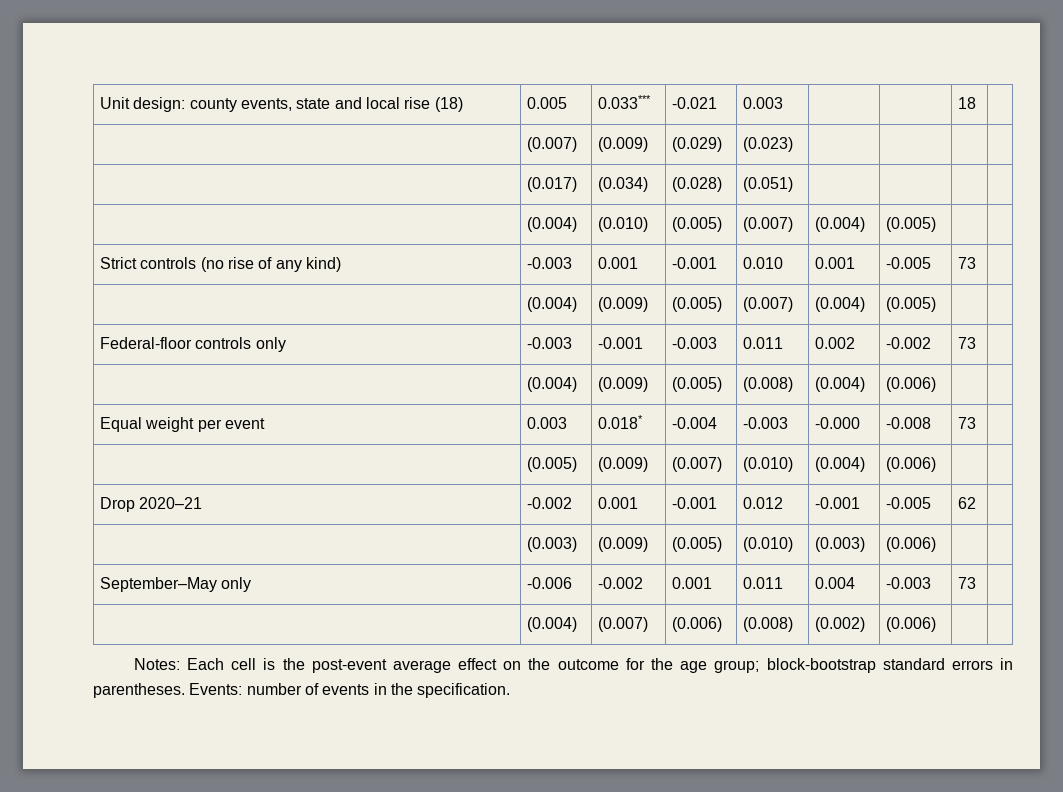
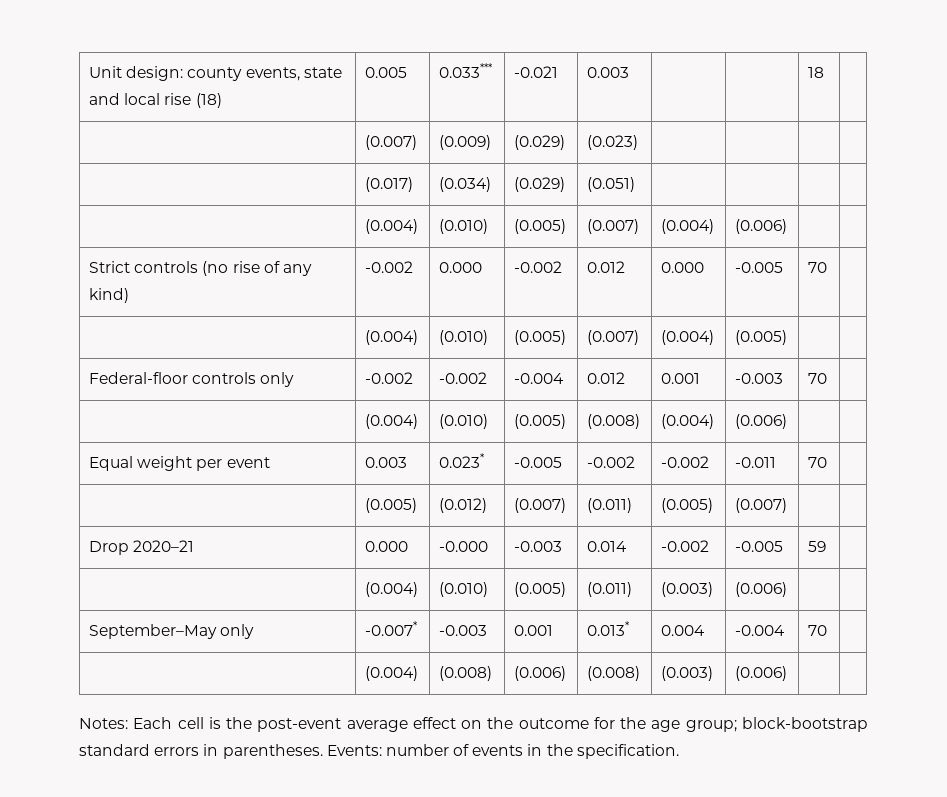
- | (0.017) | (0.034) | (0.028) | (0.051) | | | |
+ | (0.017) | (0.034) | (0.029) | (0.051) | | | |
- | (0.004) | (0.010) | (0.005) | (0.007) | (0.004) | (0.005) | |
+ | (0.004) | (0.010) | (0.005) | (0.007) | (0.004) | (0.006) | |
- Strict controls (no rise of any kind) | -0.003 | 0.001 | -0.001 | 0.010 | 0.001 | -0.005 | 73 |
- | (0.004) | (0.009) | (0.005) | (0.007) | (0.004) | (0.005) | |
+ Strict controls (no rise of any kind) | -0.002 | 0.000 | -0.002 | 0.012 | 0.000 | -0.005 | 70 |
+ | (0.004) | (0.010) | (0.005) | (0.007) | (0.004) | (0.005) | |
- Federal-floor controls only | -0.003 | -0.001 | -0.003 | 0.011 | 0.002 | -0.002 | 73 |
- | (0.004) | (0.009) | (0.005) | (0.008) | (0.004) | (0.006) | |
+ Federal-floor controls only | -0.002 | -0.002 | -0.004 | 0.012 | 0.001 | -0.003 | 70 |
+ | (0.004) | (0.010) | (0.005) | (0.008) | (0.004) | (0.006) | |
- Equal weight per event | 0.003 | 0.018* | -0.004 | -0.003 | -0.000 | -0.008 | 73 |
- | (0.005) | (0.009) | (0.007) | (0.010) | (0.004) | (0.006) | |
+ Equal weight per event | 0.003 | 0.023* | -0.005 | -0.002 | -0.002 | -0.011 | 70 |
+ | (0.005) | (0.012) | (0.007) | (0.011) | (0.005) | (0.007) | |
- Drop 2020–21 | -0.002 | 0.001 | -0.001 | 0.012 | -0.001 | -0.005 | 62 |
- | (0.003) | (0.009) | (0.005) | (0.010) | (0.003) | (0.006) | |
+ Drop 2020–21 | 0.000 | -0.000 | -0.003 | 0.014 | -0.002 | -0.005 | 59 |
+ | (0.004) | (0.010) | (0.005) | (0.011) | (0.003) | (0.006) | |
- September–May only | -0.006 | -0.002 | 0.001 | 0.011 | 0.004 | -0.003 | 73 |
- | (0.004) | (0.007) | (0.006) | (0.008) | (0.002) | (0.006) | |
+ September–May only | -0.007* | -0.003 | 0.001 | 0.013* | 0.004 | -0.004 | 70 |
+ | (0.004) | (0.008) | (0.006) | (0.008) | (0.003) | (0.006) | |

